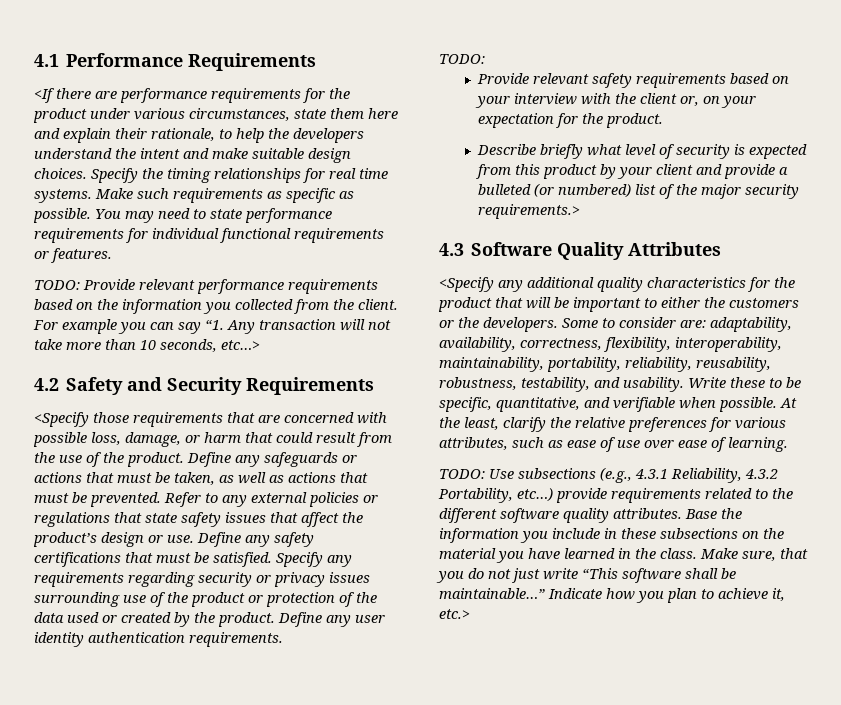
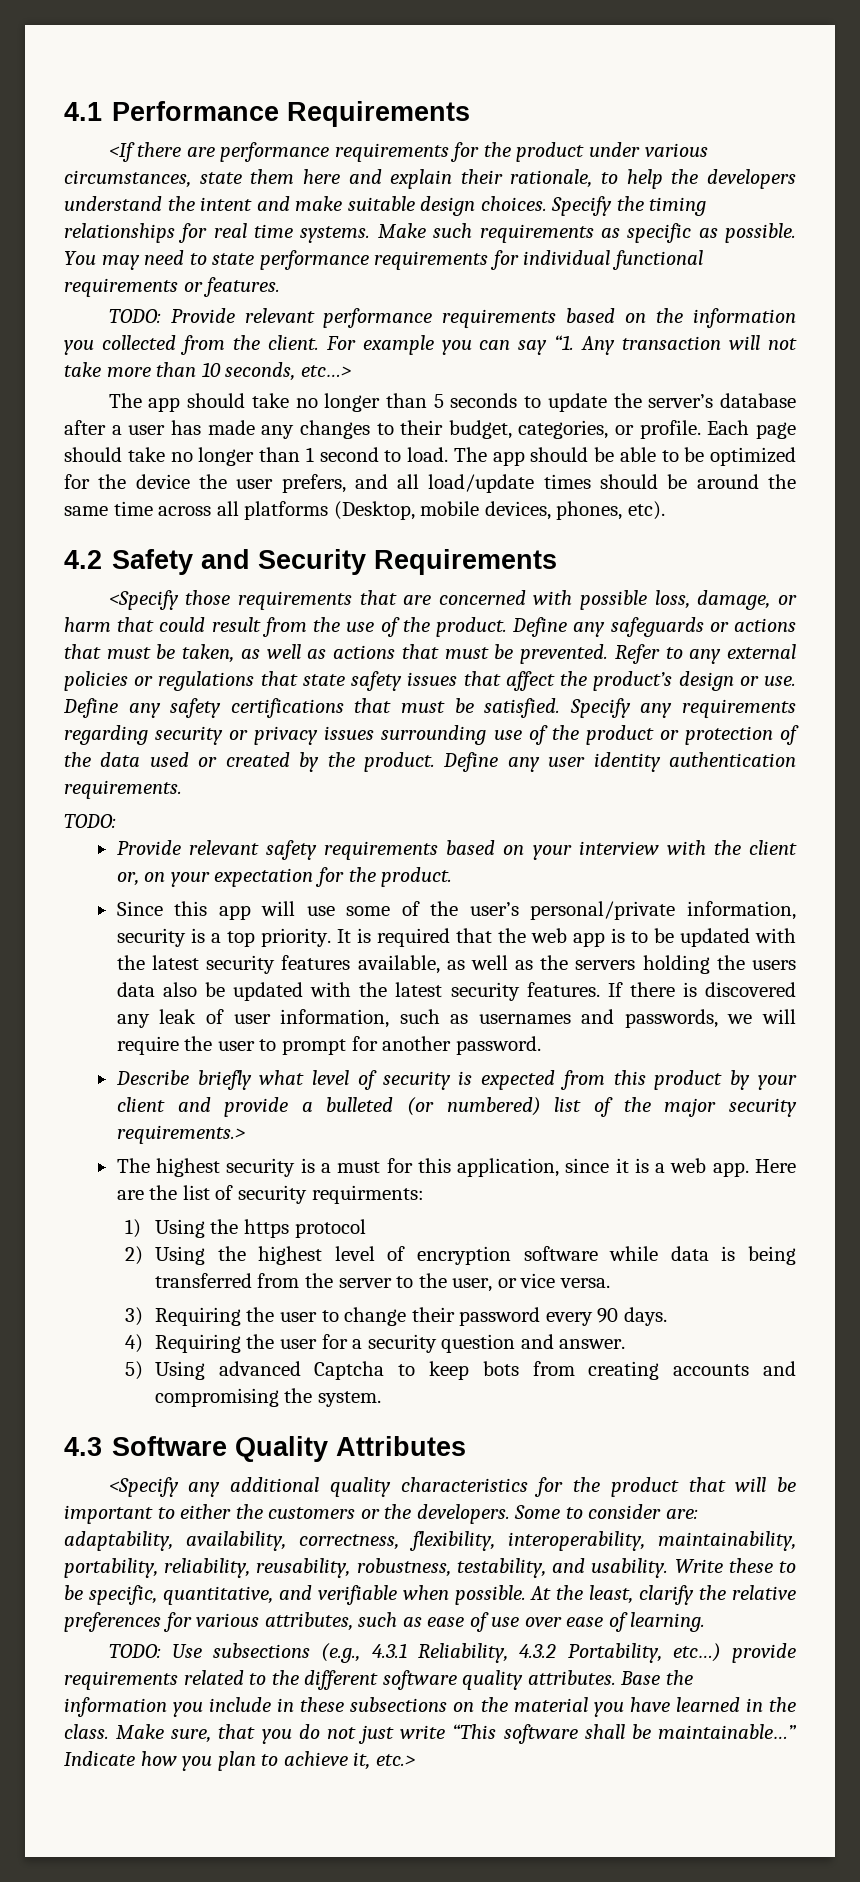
+ The app should take no longer than 5 seconds to update the server’s database after a user has made any changes to their budget, categories, or profile. Each page should take no longer than 1 second to load. The app should be able to be optimized for the device the user prefers, and all load/update times should be around the same time across all platforms (Desktop, mobile devices, phones, etc).
+ Since this app will use some of the user’s personal/private information, security is a top priority. It is required that the web app is to be updated with the latest security features available, as well as the servers holding the users data also be updated with the latest security features. If there is discovered any leak of user information, such as usernames and passwords, we will require the user to prompt for another password.
+ The highest security is a must for this application, since it is a web app. Here are the list of security requirments:
+ 1) Using the https protocol
+ 2) Using the highest level of encryption software while data is being transferred from the server to the user, or vice versa.
+ 3) Requiring the user to change their password every 90 days.
+ 4) Requiring the user for a security question and answer.
+ 5) Using advanced Captcha to keep bots from creating accounts and compromising the system.

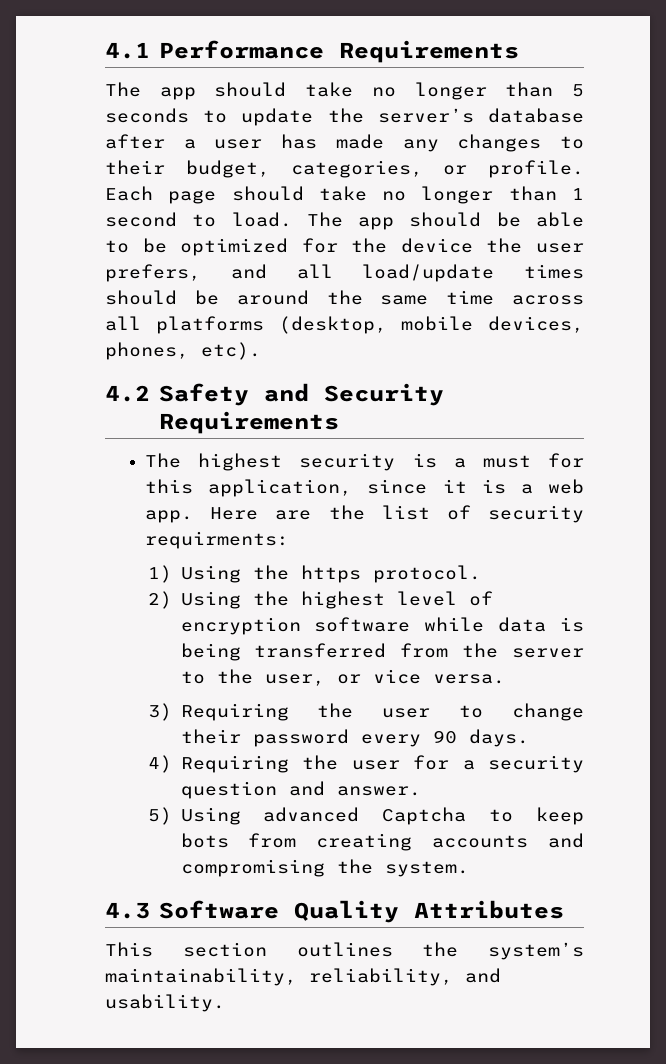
- <If there are performance requirements for the product under various circumstances, state them here and explain their rationale, to help the developers understand the intent and make suitable design choices. Specify the timing relationships for real time systems. Make such requirements as specific as possible. You may need to state performance requirements for individual functional requirements or features.
- TODO: Provide relevant performance requirements based on the information you collected from the client. For example you can say “1. Any transaction will not take more than 10 seconds, etc…>
- The app should be able to be optimized for the device the user prefers, and all load/update times should be around the same time across all platforms (Desktop, mobile devices, phones, etc).
+ The app should be able to be optimized for the device the user prefers, and all load/update times should be around the same time across all platforms (desktop, mobile devices, phones, etc).
- <Specify those requirements that are concerned with possible loss, damage, or harm that could result from the use of the product. Define any safeguards or actions that must be taken, as well as actions that must be prevented. Refer to any external policies or regulations that state safety issues that affect the product’s design or use. Define any safety certifications that must be satisfied. Specify any requirements regarding security or privacy issues surrounding use of the product or protection of the data used or created by the product. Define any user identity authentication requirements.
- TODO:
- Provide relevant safety requirements based on your interview with the client or, on your expectation for the product.
- Since this app will use some of the user’s personal/private information, security is a top priority. It is required that the web app is to be updated with the latest security features available, as well as the servers holding the users data also be updated with the latest security features. If there is discovered any leak of user information, such as usernames and passwords, we will require the user to prompt for another password.
- Describe briefly what level of security is expected from this product by your client and provide a bulleted (or numbered) list of the major security requirements.>
- 1) Using the https protocol
+ 1) Using the https protocol.
- <Specify any additional quality characteristics for the product that will be important to either the customers or the developers. Some to consider are: adaptability, availability, correctness, flexibility, interoperability, maintainability, portability, reliability, reusability, robustness, testability, and usability. Write these to be specific, quantitative, and verifiable when possible. At the least, clarify the relative preferences for various attributes, such as ease of use over ease of learning.
- TODO: Use subsections (e.g., 4.3.1 Reliability, 4.3.2 Portability, etc…) provide requirements related to the different software quality attributes. Base the information you include in these subsections on the material you have learned in the class. Make sure, that you do not just write “This software shall be maintainable…” Indicate how you plan to achieve it, etc.>
+ This section outlines the system’s maintainability, reliability, and usability.

